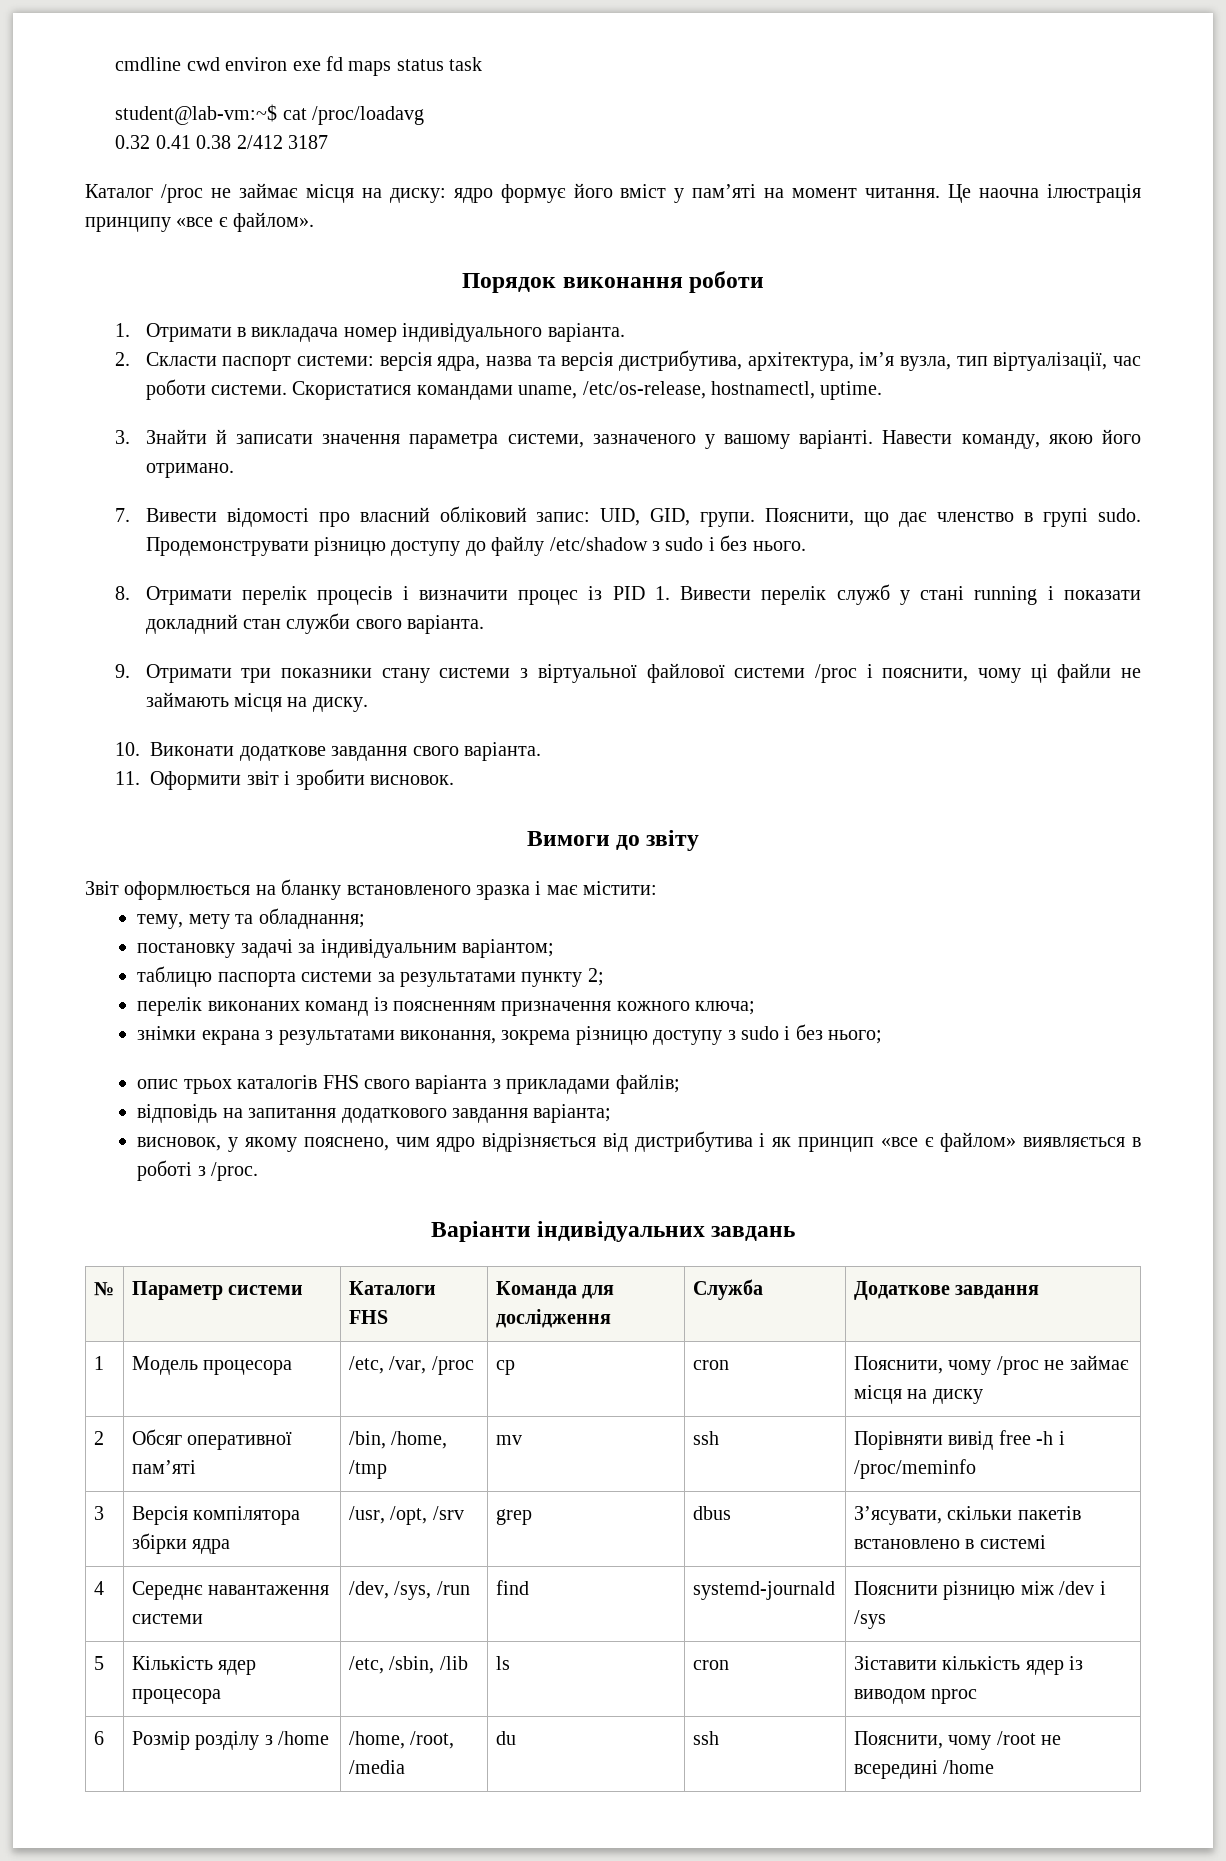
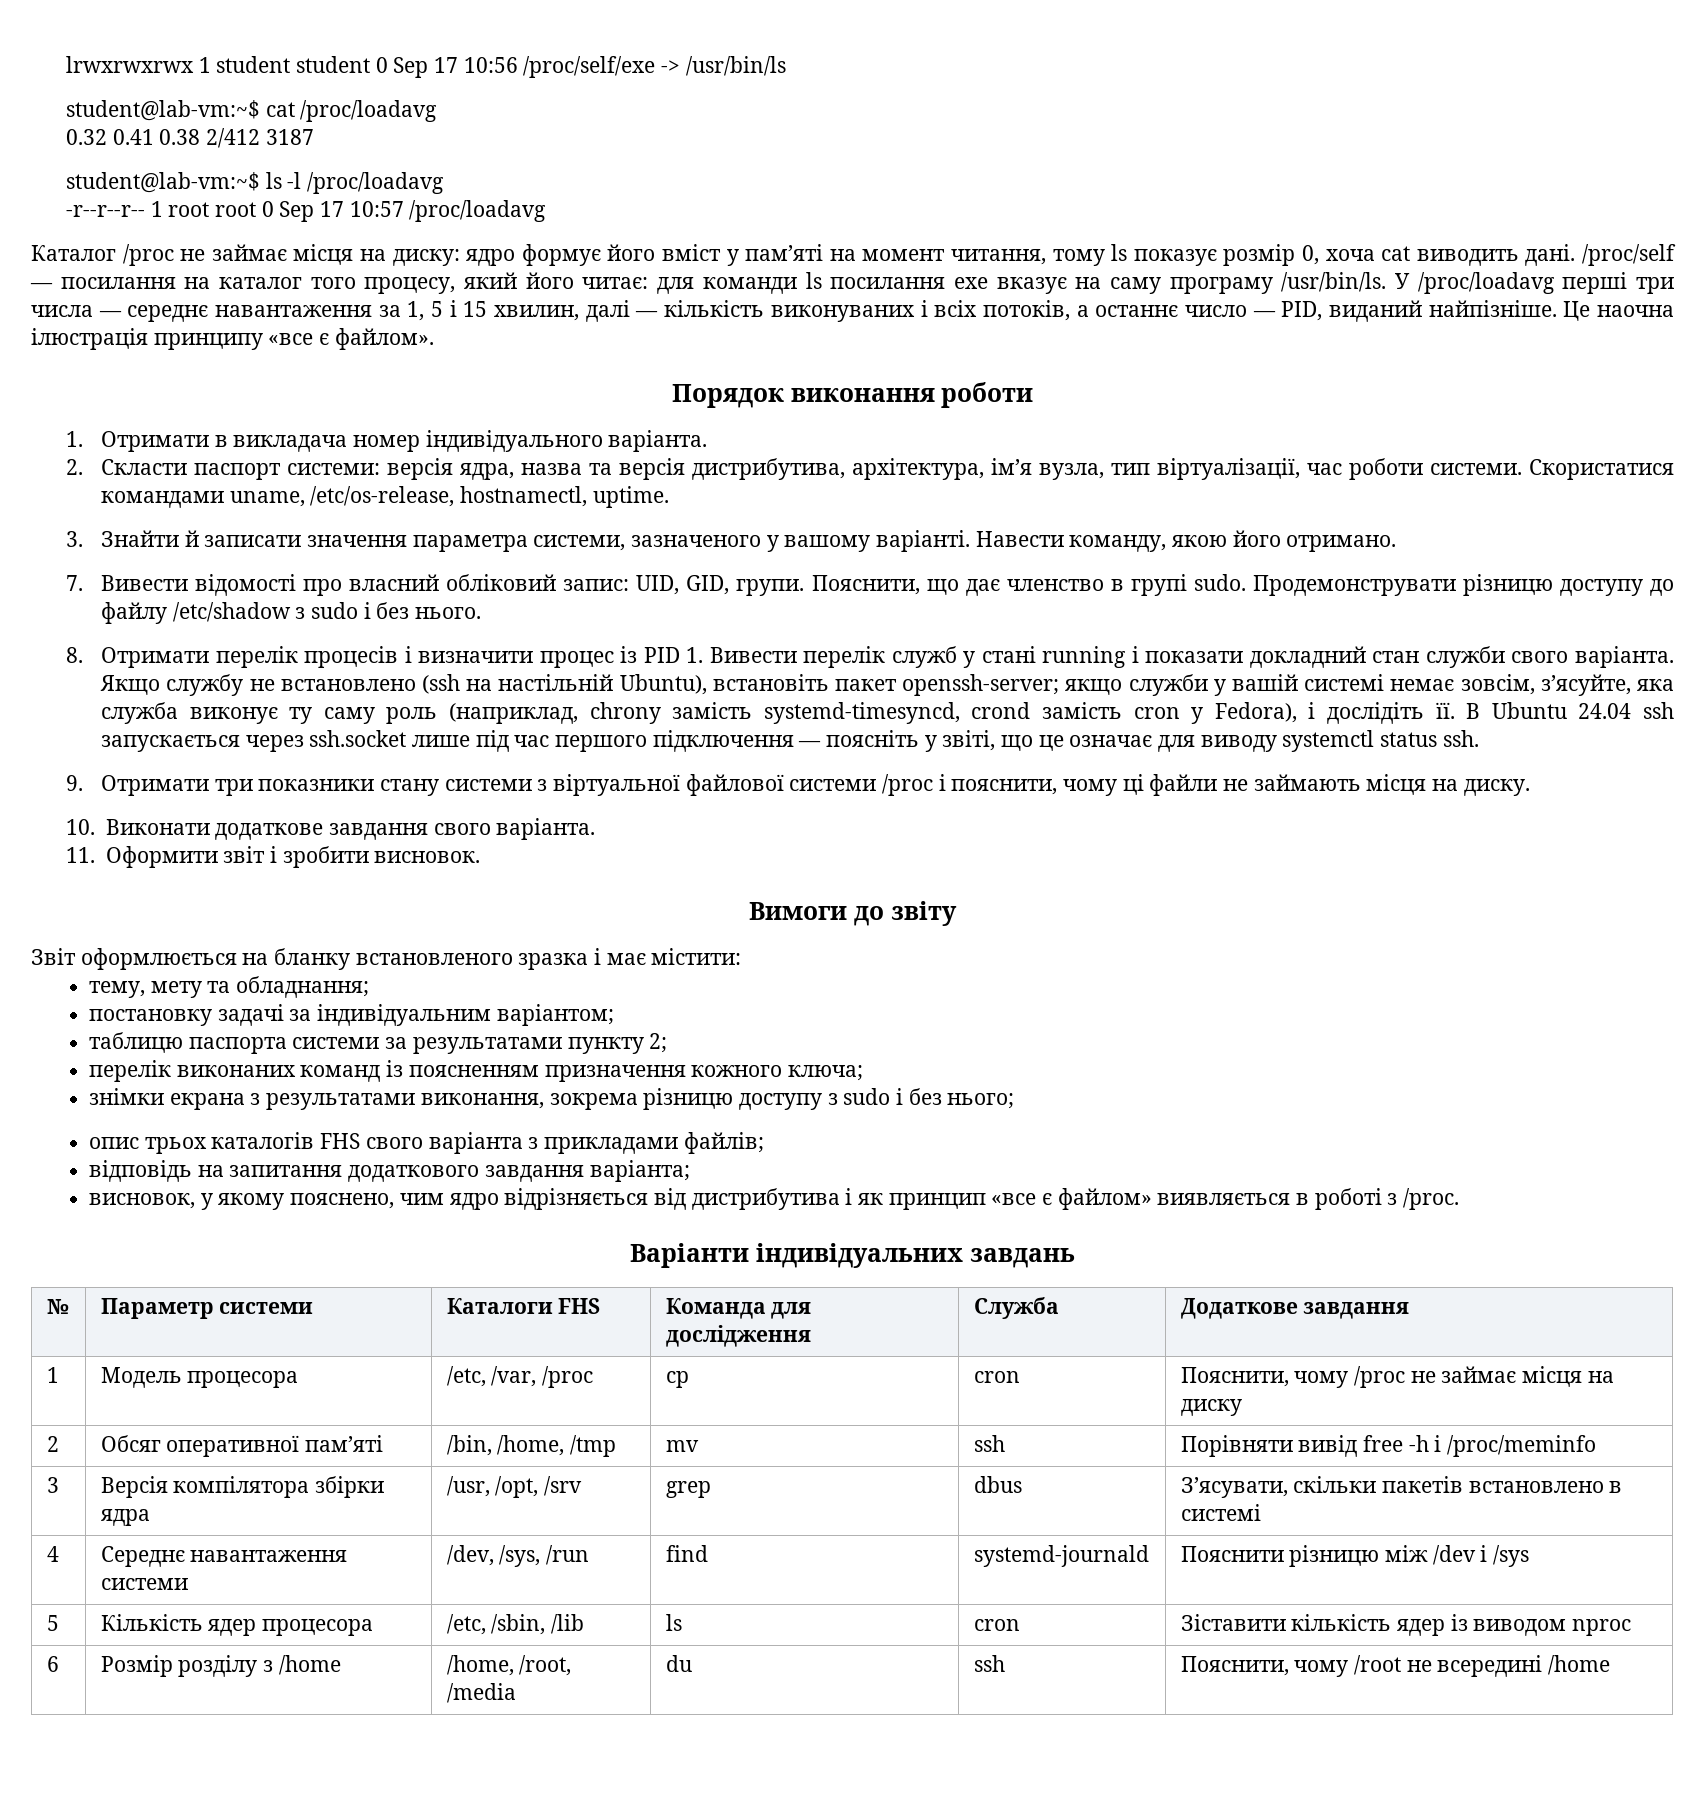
- cmdline cwd environ exe fd maps status task
+ lrwxrwxrwx 1 student student 0 Sep 17 10:56 /proc/self/exe -> /usr/bin/ls
+ student@lab-vm:~$ ls -l /proc/loadavg
+ -r--r--r-- 1 root root 0 Sep 17 10:57 /proc/loadavg
- Каталог /proc не займає місця на диску: ядро формує його вміст у пам’яті на момент читання.
+ Каталог /proc не займає місця на диску: ядро формує його вміст у пам’яті на момент читання, тому ls показує розмір 0, хоча cat виводить дані. /proc/self — посилання на каталог того процесу, який його читає: для команди ls посилання exe вказує на саму програму /usr/bin/ls. У /proc/loadavg перші три числа — середнє навантаження за 1, 5 і 15 хвилин, далі — кількість виконуваних і всіх потоків, а останнє число — PID, виданий найпізніше.
+ Якщо службу не встановлено (ssh на настільній Ubuntu), встановіть пакет openssh-server; якщо служби у вашій системі немає зовсім, з’ясуйте, яка служба виконує ту саму роль (наприклад, chrony замість systemd-timesyncd, crond замість cron у Fedora), і дослідіть її. В Ubuntu 24.04 ssh запускається через ssh.socket лише під час першого підключення — поясніть у звіті, що це означає для виводу systemctl status ssh.

